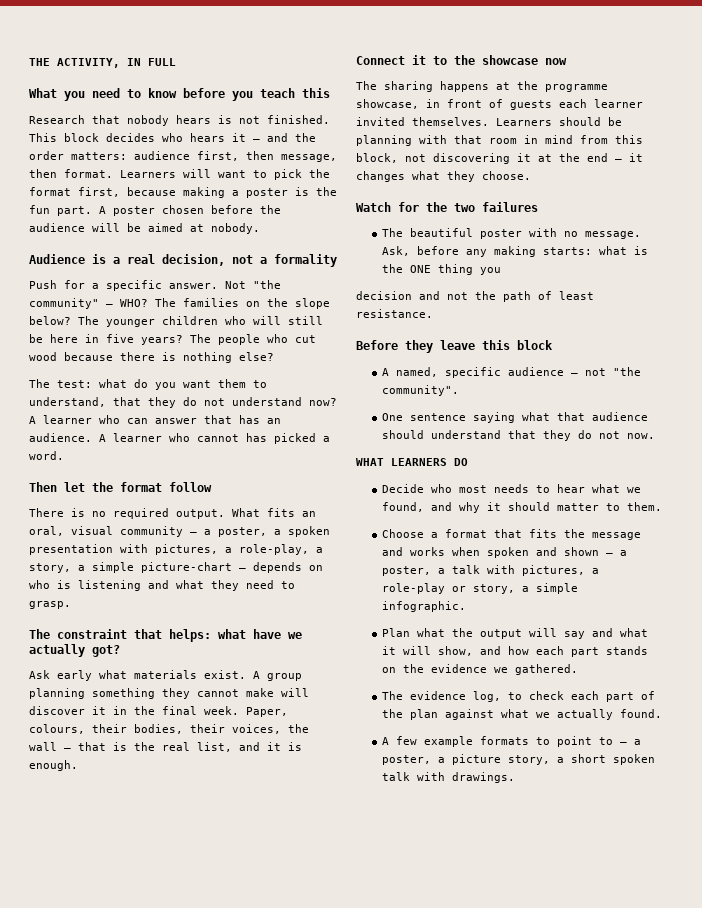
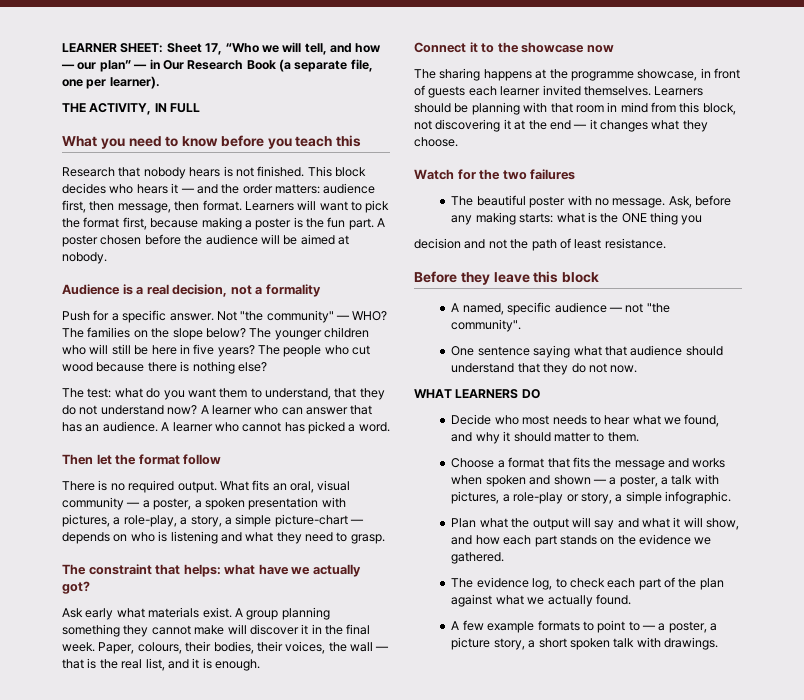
+ LEARNER SHEET: Sheet 17, “Who we will tell, and how — our plan” — in Our Research Book (a separate file, one per learner).

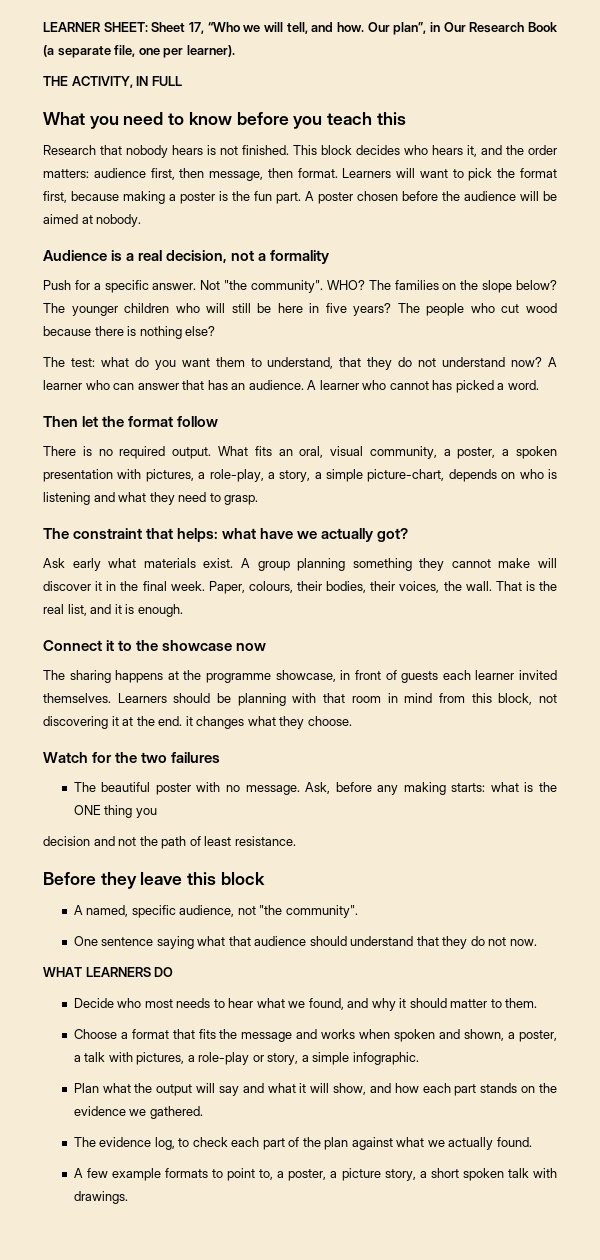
- LEARNER SHEET: Sheet 17, “Who we will tell, and how — our plan” — in Our Research Book (a separate file, one per learner).
+ LEARNER SHEET: Sheet 17, “Who we will tell, and how. Our plan”, in Our Research Book (a separate file, one per learner).
- This block decides who hears it — and the order matters: audience first, then message, then format.
+ This block decides who hears it, and the order matters: audience first, then message, then format.
- Not "the community" — WHO?
+ Not "the community". WHO?
- What fits an oral, visual community — a poster, a spoken presentation with pictures, a role-play, a story, a simple picture-chart — depends on who is listening and what they need to grasp.
+ What fits an oral, visual community, a poster, a spoken presentation with pictures, a role-play, a story, a simple picture-chart, depends on who is listening and what they need to grasp.
- Paper, colours, their bodies, their voices, the wall — that is the real list, and it is enough.
+ Paper, colours, their bodies, their voices, the wall. That is the real list, and it is enough.
- Learners should be planning with that room in mind from this block, not discovering it at the end — it changes what they choose.
+ Learners should be planning with that room in mind from this block, not discovering it at the end. it changes what they choose.
- A named, specific audience — not "the community".
+ A named, specific audience, not "the community".
- Choose a format that fits the message and works when spoken and shown — a poster, a talk with pictures, a role-play or story, a simple infographic.
+ Choose a format that fits the message and works when spoken and shown, a poster, a talk with pictures, a role-play or story, a simple infographic.
- A few example formats to point to — a poster, a picture story, a short spoken talk with drawings.
+ A few example formats to point to, a poster, a picture story, a short spoken talk with drawings.

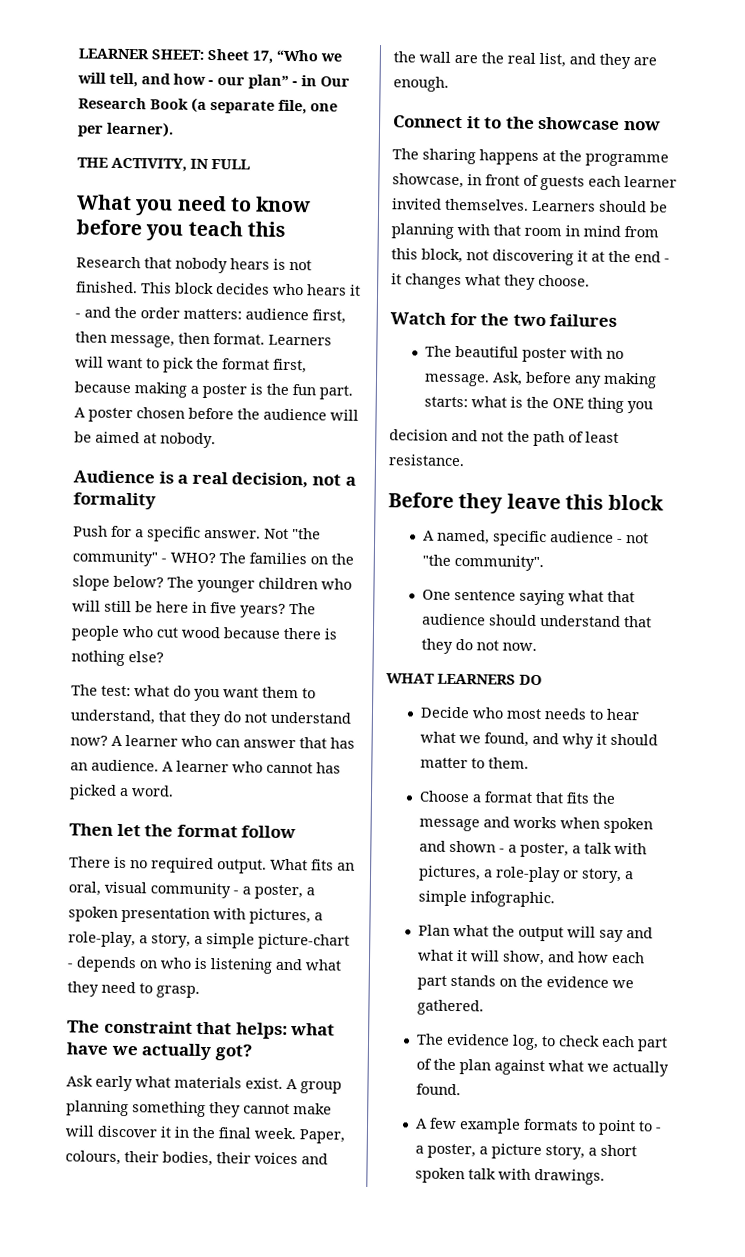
- LEARNER SHEET: Sheet 17, “Who we will tell, and how. Our plan”, in Our Research Book (a separate file, one per learner).
+ LEARNER SHEET: Sheet 17, “Who we will tell, and how - our plan” - in Our Research Book (a separate file, one per learner).
- This block decides who hears it, and the order matters: audience first, then message, then format.
+ This block decides who hears it - and the order matters: audience first, then message, then format.
- Not "the community". WHO?
+ Not "the community" - WHO?
- What fits an oral, visual community, a poster, a spoken presentation with pictures, a role-play, a story, a simple picture-chart, depends on who is listening and what they need to grasp.
+ What fits an oral, visual community - a poster, a spoken presentation with pictures, a role-play, a story, a simple picture-chart - depends on who is listening and what they need to grasp.
- Paper, colours, their bodies, their voices, the wall. That is the real list, and it is enough.
+ Paper, colours, their bodies, their voices and the wall are the real list, and they are enough.
- Learners should be planning with that room in mind from this block, not discovering it at the end. it changes what they choose.
+ Learners should be planning with that room in mind from this block, not discovering it at the end - it changes what they choose.
- A named, specific audience, not "the community".
+ A named, specific audience - not "the community".
- Choose a format that fits the message and works when spoken and shown, a poster, a talk with pictures, a role-play or story, a simple infographic.
+ Choose a format that fits the message and works when spoken and shown - a poster, a talk with pictures, a role-play or story, a simple infographic.
- A few example formats to point to, a poster, a picture story, a short spoken talk with drawings.
+ A few example formats to point to - a poster, a picture story, a short spoken talk with drawings.

